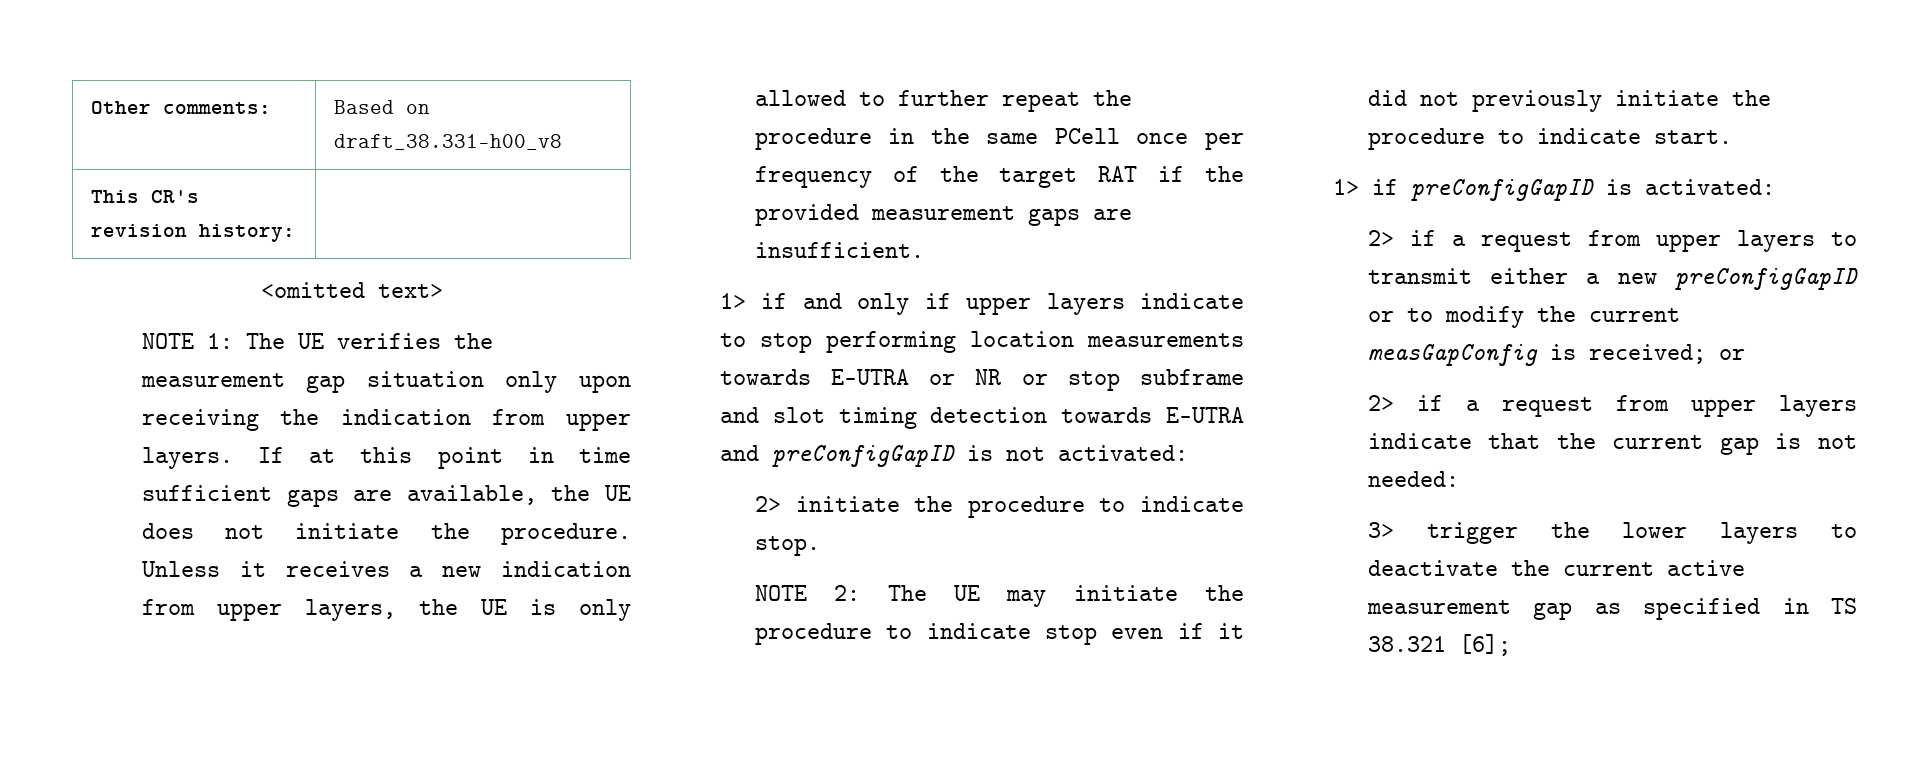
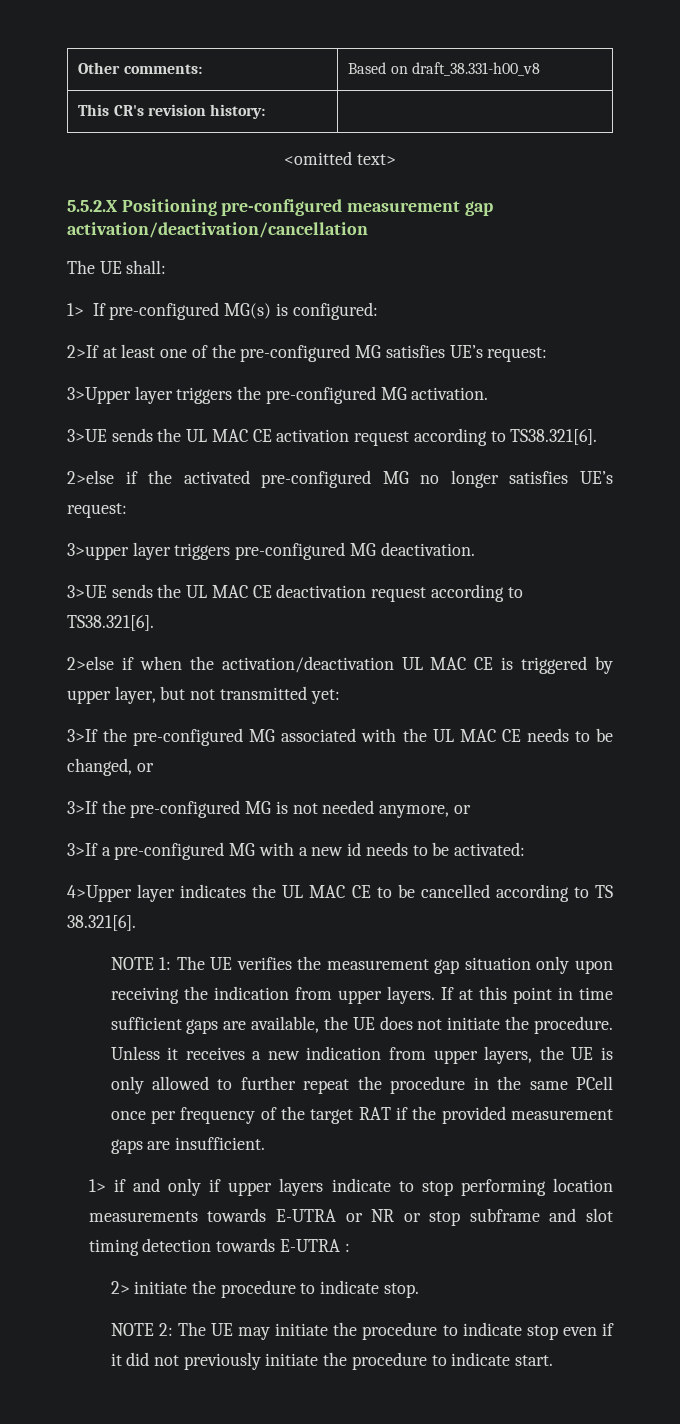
+ 5.5.2.X Positioning pre-configured measurement gap activation/deactivation/cancellation
+ The UE shall:
+ 1> If pre-configured MG(s) is configured:
+ 2>If at least one of the pre-configured MG satisfies UE’s request:
+ 3>Upper layer triggers the pre-configured MG activation.
+ 3>UE sends the UL MAC CE activation request according to TS38.321[6].
+ 2>else if the activated pre-configured MG no longer satisfies UE’s request:
+ 3>upper layer triggers pre-configured MG deactivation.
+ 3>UE sends the UL MAC CE deactivation request according to TS38.321[6].
+ 2>else if when the activation/deactivation UL MAC CE is triggered by upper layer, but not transmitted yet:
+ 3>If the pre-configured MG associated with the UL MAC CE needs to be changed, or
+ 3>If the pre-configured MG is not needed anymore, or
+ 3>If a pre-configured MG with a new id needs to be activated:
+ 4>Upper layer indicates the UL MAC CE to be cancelled according to TS 38.321[6].
- 1> if and only if upper layers indicate to stop performing location measurements towards E-UTRA or NR or stop subframe and slot timing detection towards E-UTRA and preConfigGapID is not activated:
+ 1> if and only if upper layers indicate to stop performing location measurements towards E-UTRA or NR or stop subframe and slot timing detection towards E-UTRA :
- 1> if preConfigGapID is activated:
- 2> if a request from upper layers to transmit either a new preConfigGapID or to modify the current measGapConfig is received; or
- 2> if a request from upper layers indicate that the current gap is not needed:
- 3> trigger the lower layers to deactivate the current active measurement gap as specified in TS 38.321 [6];

